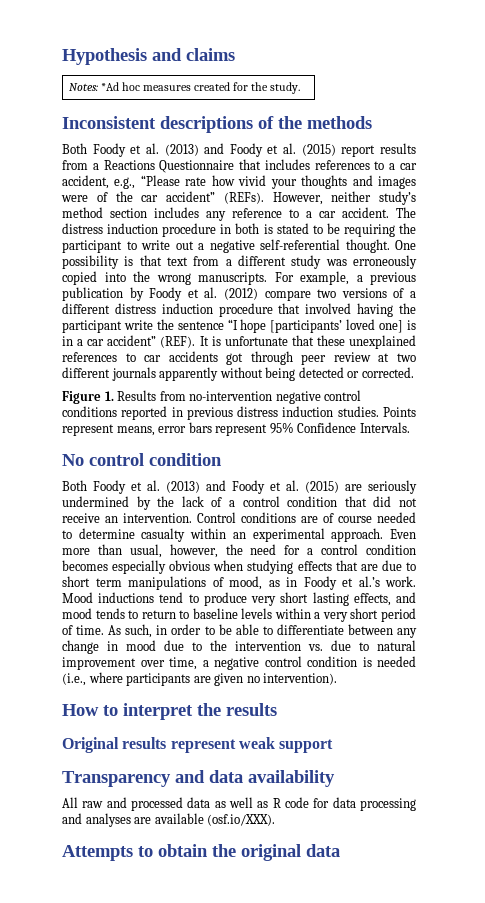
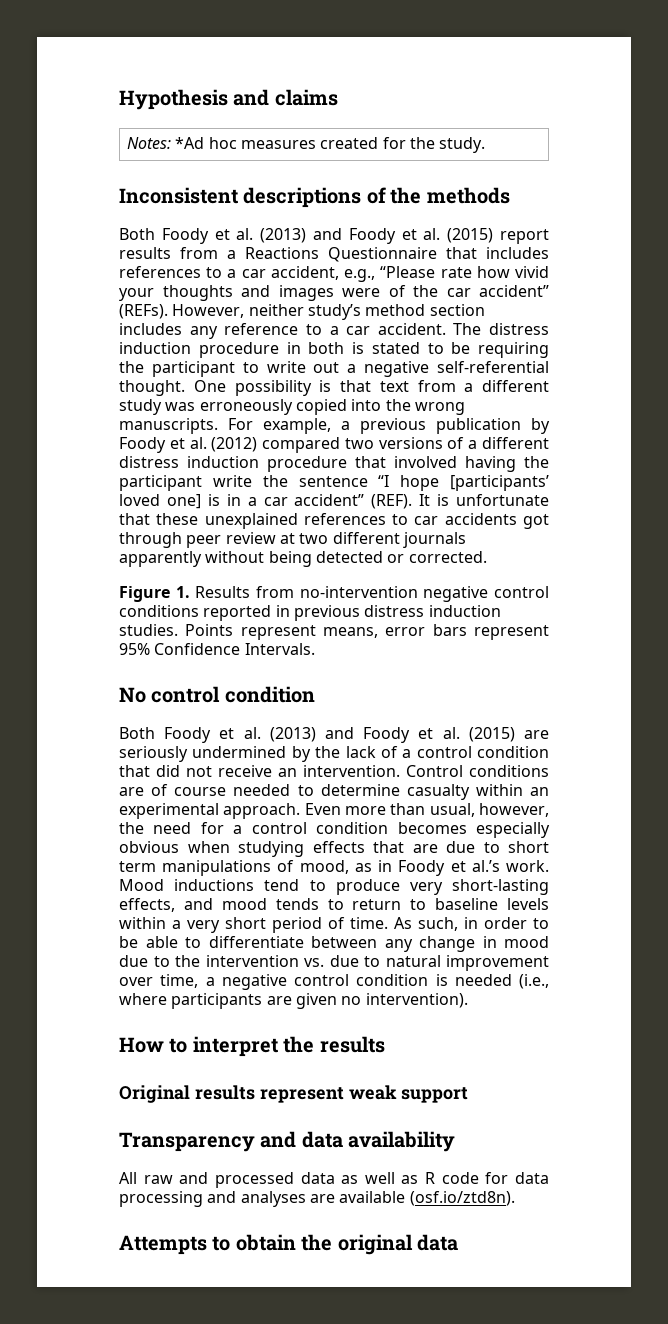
- For example, a previous publication by Foody et al. (2012) compare two versions of a different distress induction procedure that involved having the participant write the sentence “I hope [participants’ loved one] is in a car accident” (REF).
+ For example, a previous publication by Foody et al. (2012) compared two versions of a different distress induction procedure that involved having the participant write the sentence “I hope [participants’ loved one] is in a car accident” (REF).
- Mood inductions tend to produce very short lasting effects, and mood tends to return to baseline levels within a very short period of time.
+ Mood inductions tend to produce very short-lasting effects, and mood tends to return to baseline levels within a very short period of time.
- All raw and processed data as well as R code for data processing and analyses are available (osf.io/XXX).
+ All raw and processed data as well as R code for data processing and analyses are available (osf.io/ztd8n).

